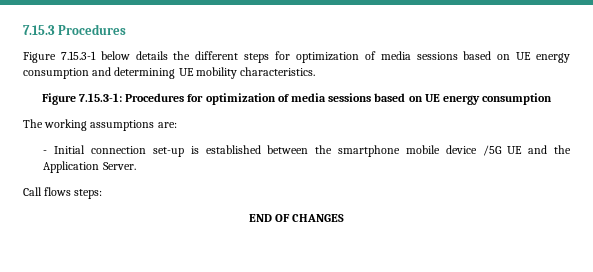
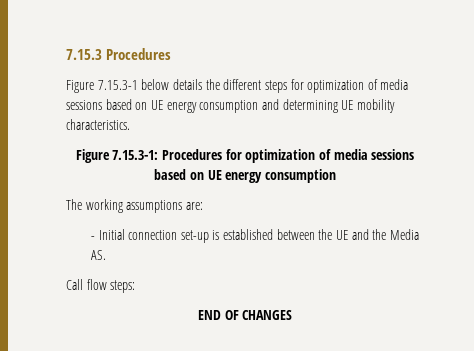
- - Initial connection set-up is established between the smartphone mobile device /5G UE and the Application Server.
+ - Initial connection set-up is established between the UE and the Media AS.
- Call flows steps:
+ Call flow steps:

